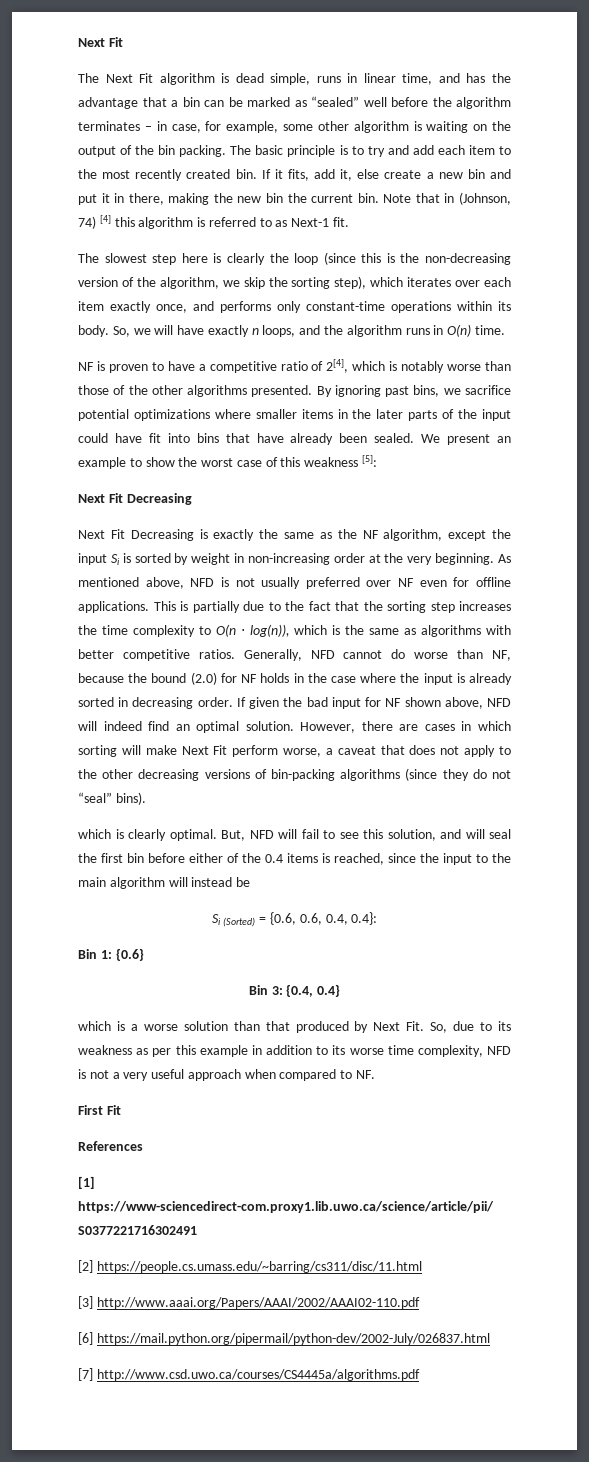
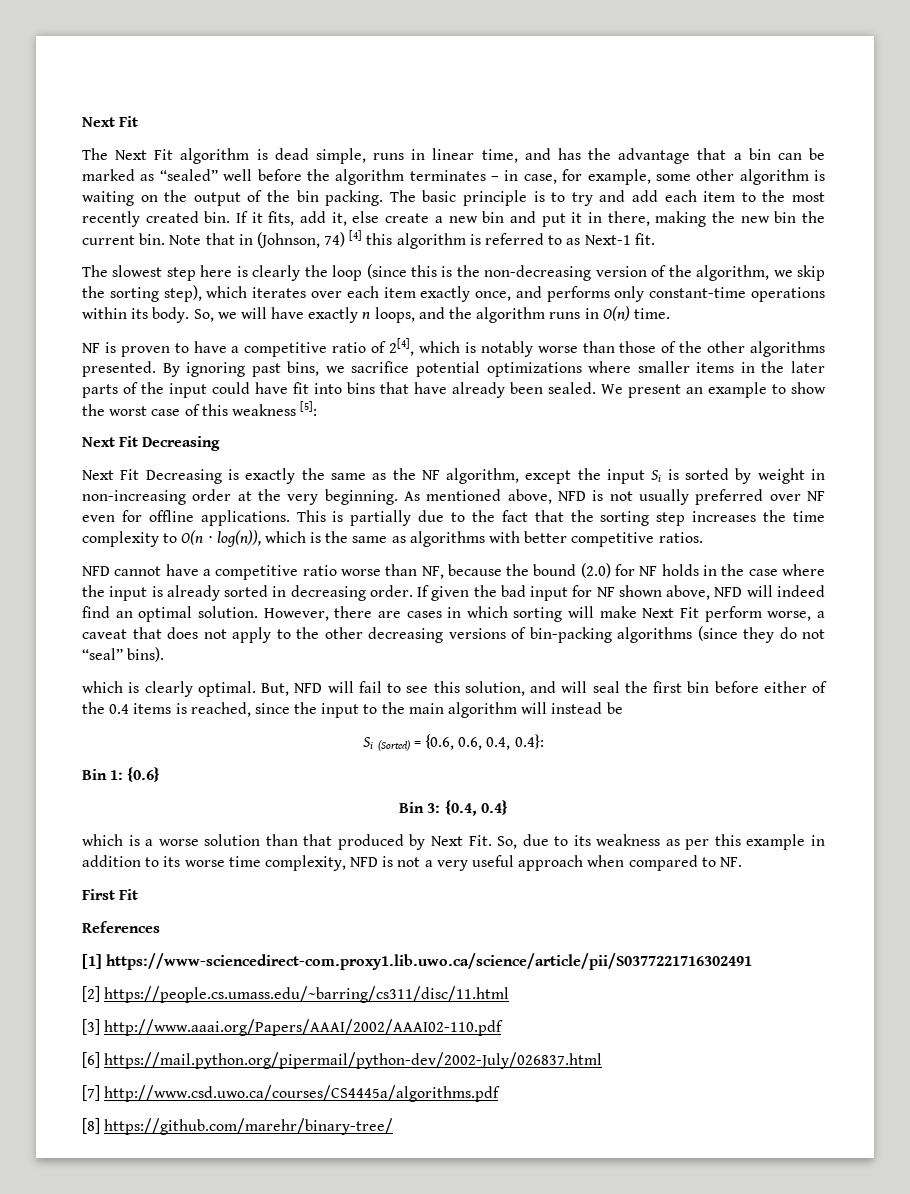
- This is partially due to the fact that the sorting step increases the time complexity to O(n ⋅ log(n)), which is the same as algorithms with better competitive ratios. Generally, NFD cannot do worse than NF, because the bound (2.0) for NF holds in the case where the input is already sorted in decreasing order.
+ This is partially due to the fact that the sorting step increases the time complexity to O(n ⋅ log(n)), which is the same as algorithms with better competitive ratios.
+ NFD cannot have a competitive ratio worse than NF, because the bound (2.0) for NF holds in the case where the input is already sorted in decreasing order.
+ [8] https://github.com/marehr/binary-tree/

